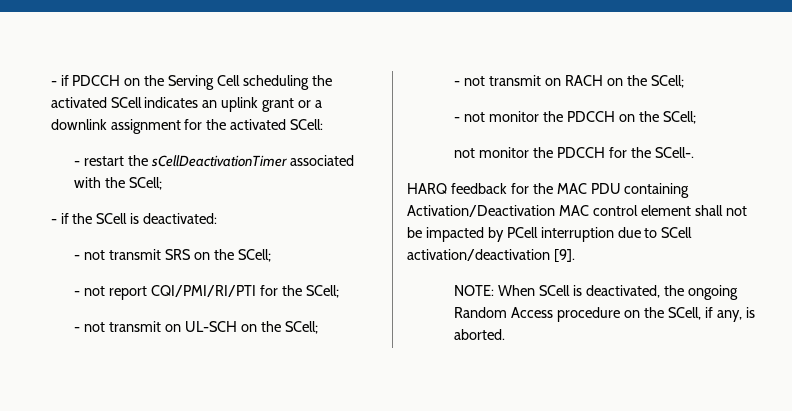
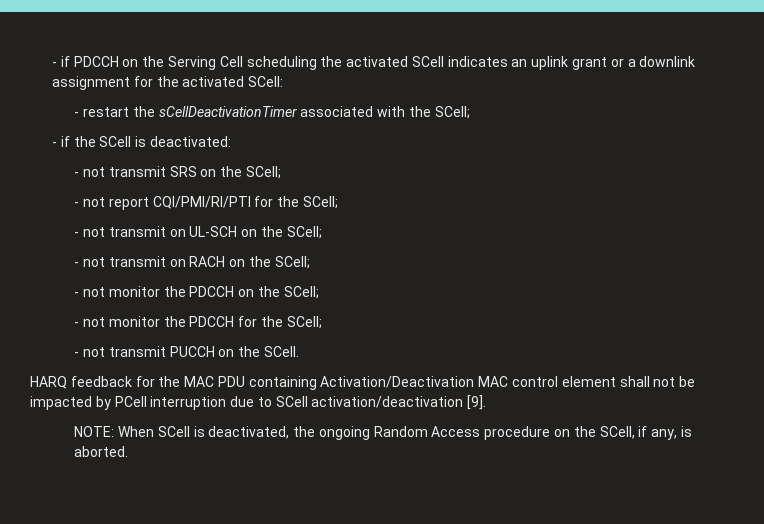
- not monitor the PDCCH for the SCell-.
+ - not monitor the PDCCH for the SCell;
+ - not transmit PUCCH on the SCell.

